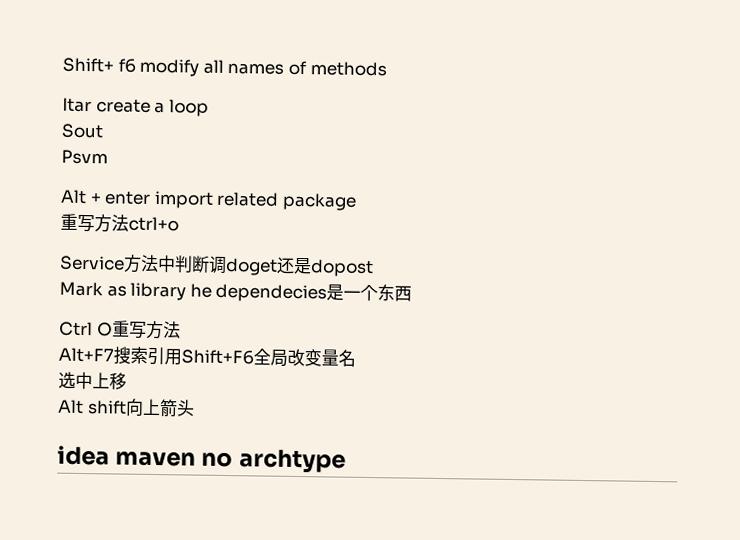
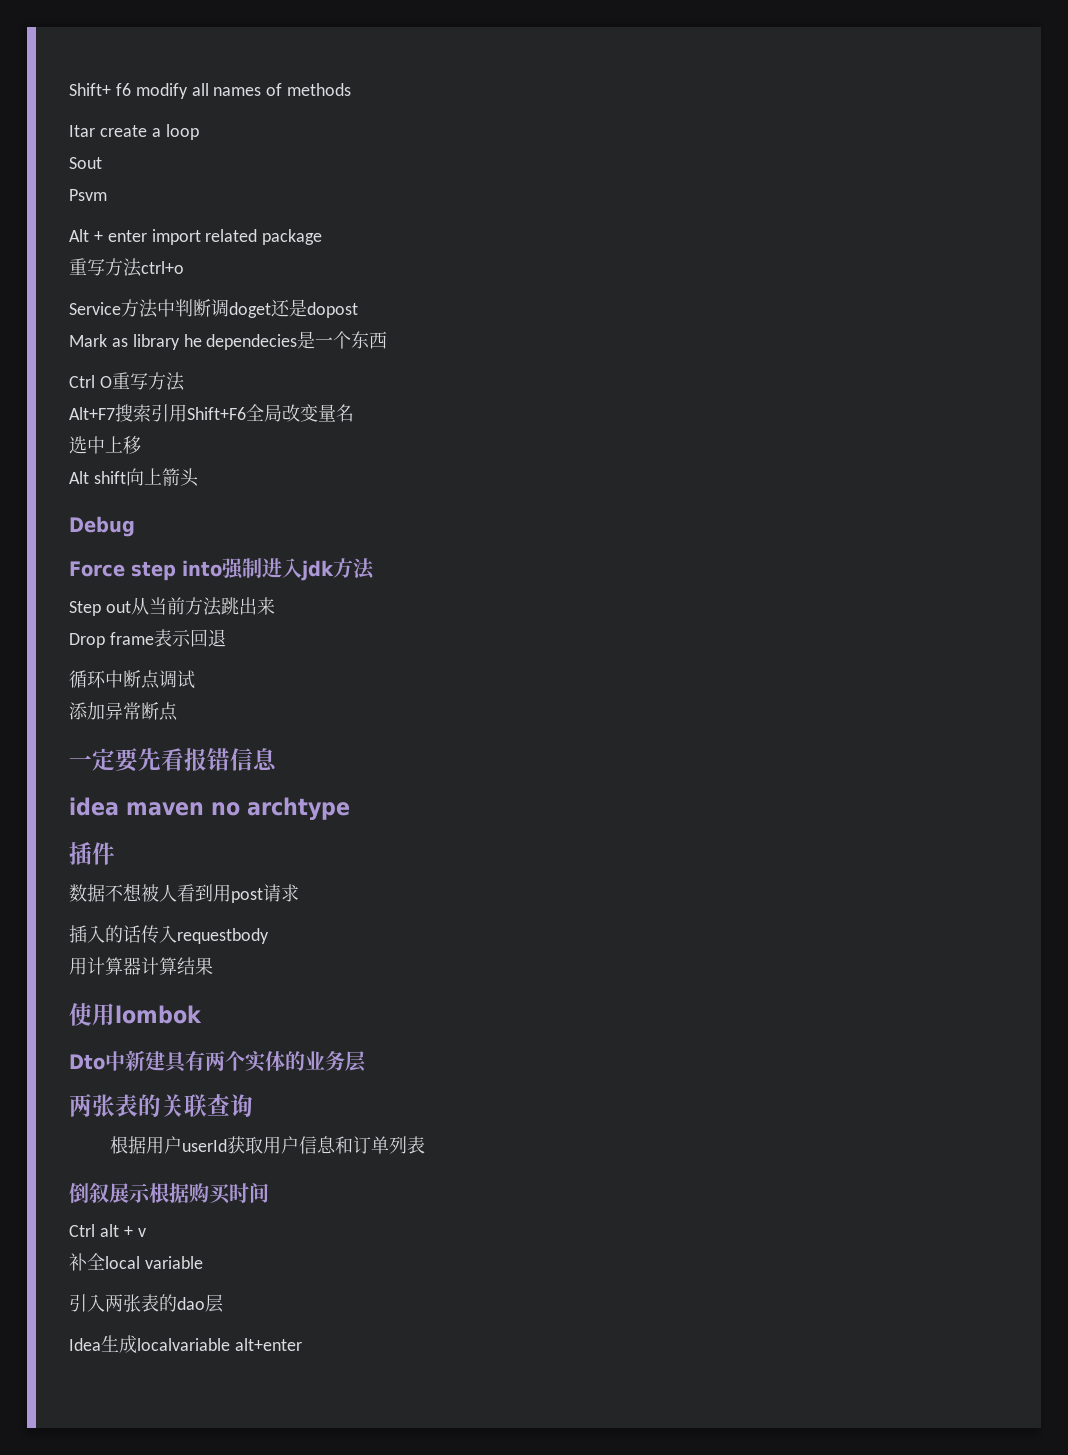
+ Debug
+ Force step into强制进入jdk方法
+ Step out从当前方法跳出来
+ Drop frame表示回退
+ 循环中断点调试
+ 添加异常断点
+ 一定要先看报错信息
  idea maven no archtype
+ 插件
+ 数据不想被人看到用post请求
+ 插入的话传入requestbody
+ 用计算器计算结果
+ 使用lombok
+ Dto中新建具有两个实体的业务层
+ 两张表的关联查询
+ 根据用户userId获取用户信息和订单列表
+ 倒叙展示根据购买时间
+ Ctrl alt + v
+ 补全local variable
+ 引入两张表的dao层
+ Idea生成localvariable alt+enter

